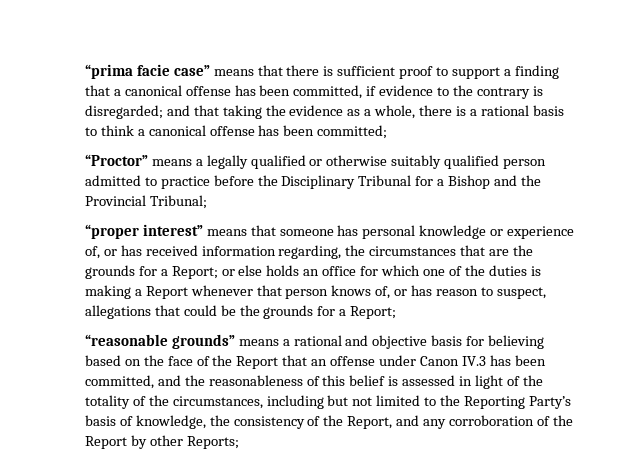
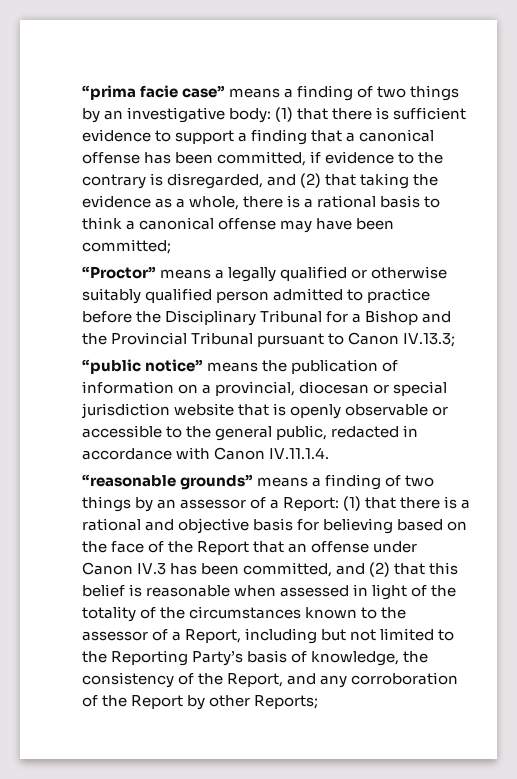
- “prima facie case” means that there is sufficient proof to support a finding that a canonical offense has been committed, if evidence to the contrary is disregarded; and that taking the evidence as a whole, there is a rational basis to think a canonical offense has been committed;
+ “prima facie case” means a finding of two things by an investigative body: (1) that there is sufficient evidence to support a finding that a canonical offense has been committed, if evidence to the contrary is disregarded, and (2) that taking the evidence as a whole, there is a rational basis to think a canonical offense may have been committed;
- “Proctor” means a legally qualified or otherwise suitably qualified person admitted to practice before the Disciplinary Tribunal for a Bishop and the Provincial Tribunal;
- “proper interest” means that someone has personal knowledge or experience of, or has received information regarding, the circumstances that are the grounds for a Report; or else holds an office for which one of the duties is making a Report whenever that person knows of, or has reason to suspect, allegations that could be the grounds for a Report;
- “reasonable grounds” means a rational and objective basis for believing based on the face of the Report that an offense under Canon IV.3 has been committed, and the reasonableness of this belief is assessed in light of the totality of the circumstances, including but not limited to the Reporting Party’s basis of knowledge, the consistency of the Report, and any corroboration of the Report by other Reports;
+ “Proctor” means a legally qualified or otherwise suitably qualified person admitted to practice before the Disciplinary Tribunal for a Bishop and the Provincial Tribunal pursuant to Canon IV.13.3;
+ “public notice” means the publication of information on a provincial, diocesan or special jurisdiction website that is openly observable or accessible to the general public, redacted in accordance with Canon IV.11.1.4.
+ “reasonable grounds” means a finding of two things by an assessor of a Report: (1) that there is a rational and objective basis for believing based on the face of the Report that an offense under Canon IV.3 has been committed, and (2) that this belief is reasonable when assessed in light of the totality of the circumstances known to the assessor of a Report, including but not limited to the Reporting Party’s basis of knowledge, the consistency of the Report, and any corroboration of the Report by other Reports;

